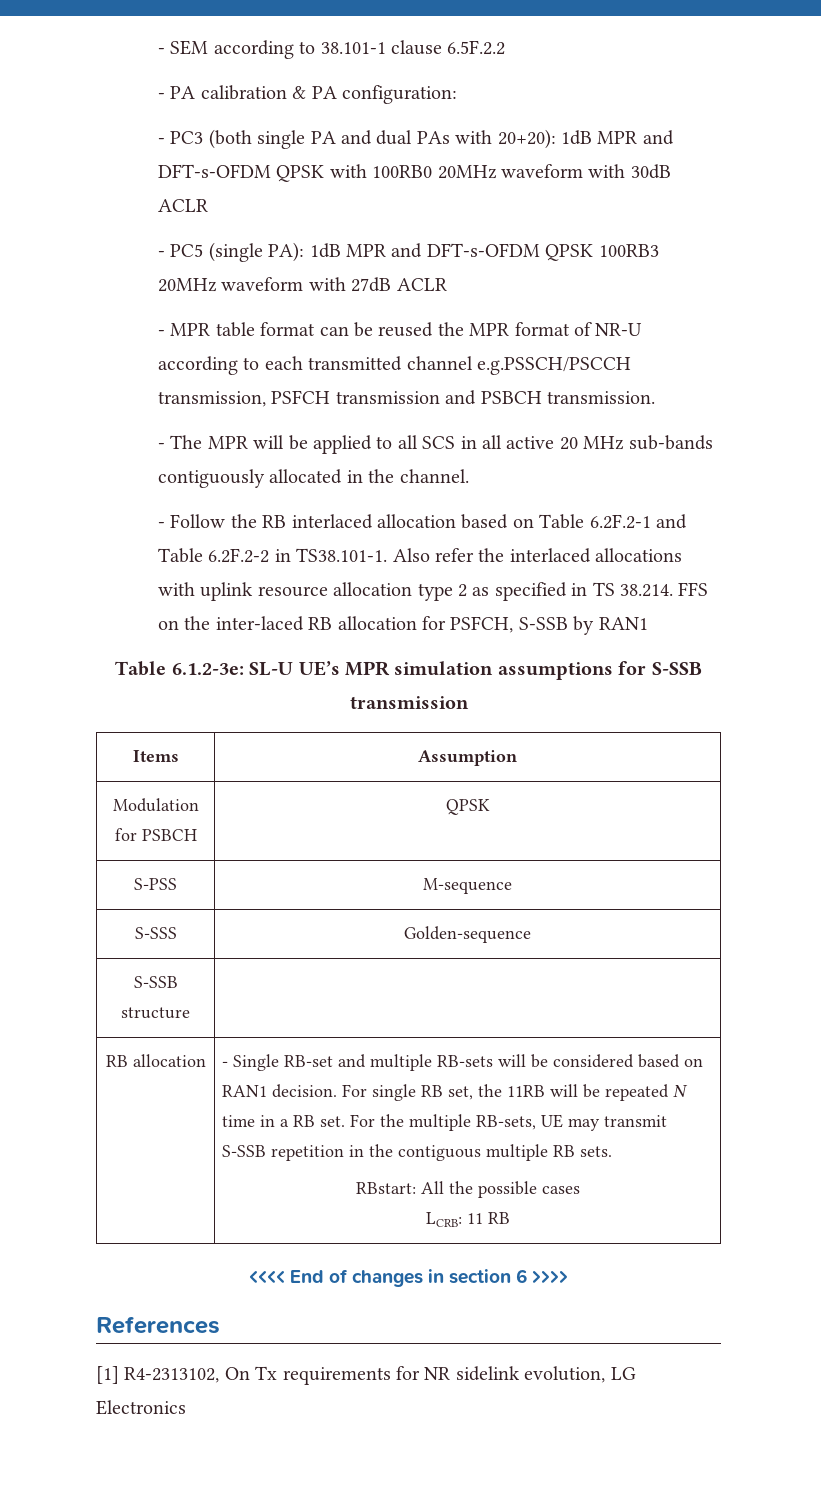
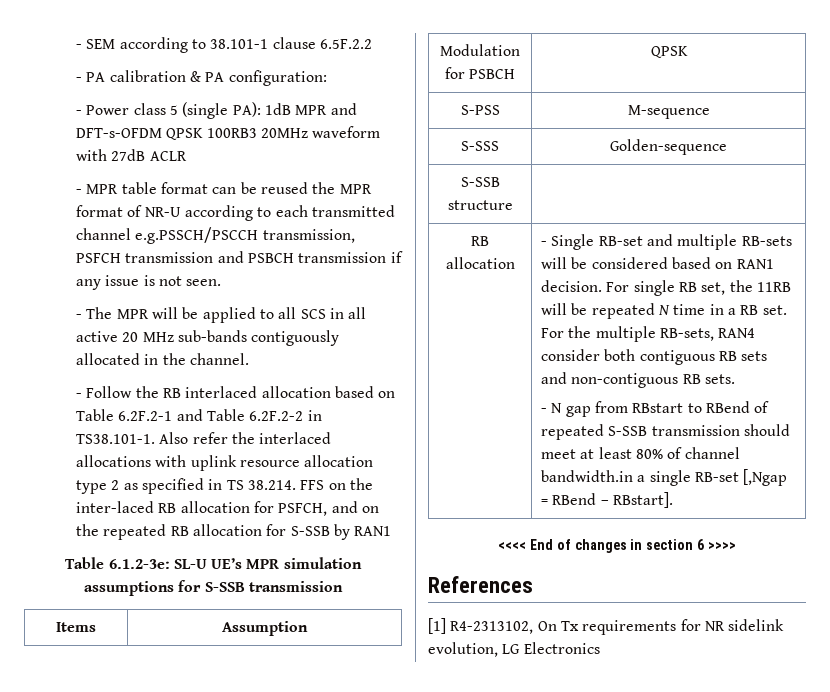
- - PC3 (both single PA and dual PAs with 20+20): 1dB MPR and DFT-s-OFDM QPSK with 100RB0 20MHz waveform with 30dB ACLR
- - PC5 (single PA): 1dB MPR and DFT-s-OFDM QPSK 100RB3 20MHz waveform with 27dB ACLR
+ - Power class 5 (single PA): 1dB MPR and DFT-s-OFDM QPSK 100RB3 20MHz waveform with 27dB ACLR
- - MPR table format can be reused the MPR format of NR-U according to each transmitted channel e.g.PSSCH/PSCCH transmission, PSFCH transmission and PSBCH transmission.
+ - MPR table format can be reused the MPR format of NR-U according to each transmitted channel e.g.PSSCH/PSCCH transmission, PSFCH transmission and PSBCH transmission if any issue is not seen.
- - Follow the RB interlaced allocation based on Table 6.2F.2-1 and Table 6.2F.2-2 in TS38.101-1. Also refer the interlaced allocations with uplink resource allocation type 2 as specified in TS 38.214. FFS on the inter-laced RB allocation for PSFCH, S-SSB by RAN1
+ - Follow the RB interlaced allocation based on Table 6.2F.2-1 and Table 6.2F.2-2 in TS38.101-1. Also refer the interlaced allocations with uplink resource allocation type 2 as specified in TS 38.214. FFS on the inter-laced RB allocation for PSFCH, and on the repeated RB allocation for S-SSB by RAN1
- For the multiple RB-sets, UE may transmit S-SSB repetition in the contiguous multiple RB sets.
- RBstart: All the possible cases
- LCRB: 11 RB
+ For the multiple RB-sets, RAN4 consider both contiguous RB sets and non-contiguous RB sets.
+ - N gap from RBstart to RBend of repeated S-SSB transmission should meet at least 80% of channel bandwidth.in a single RB-set [,Ngap = RBend – RBstart].

